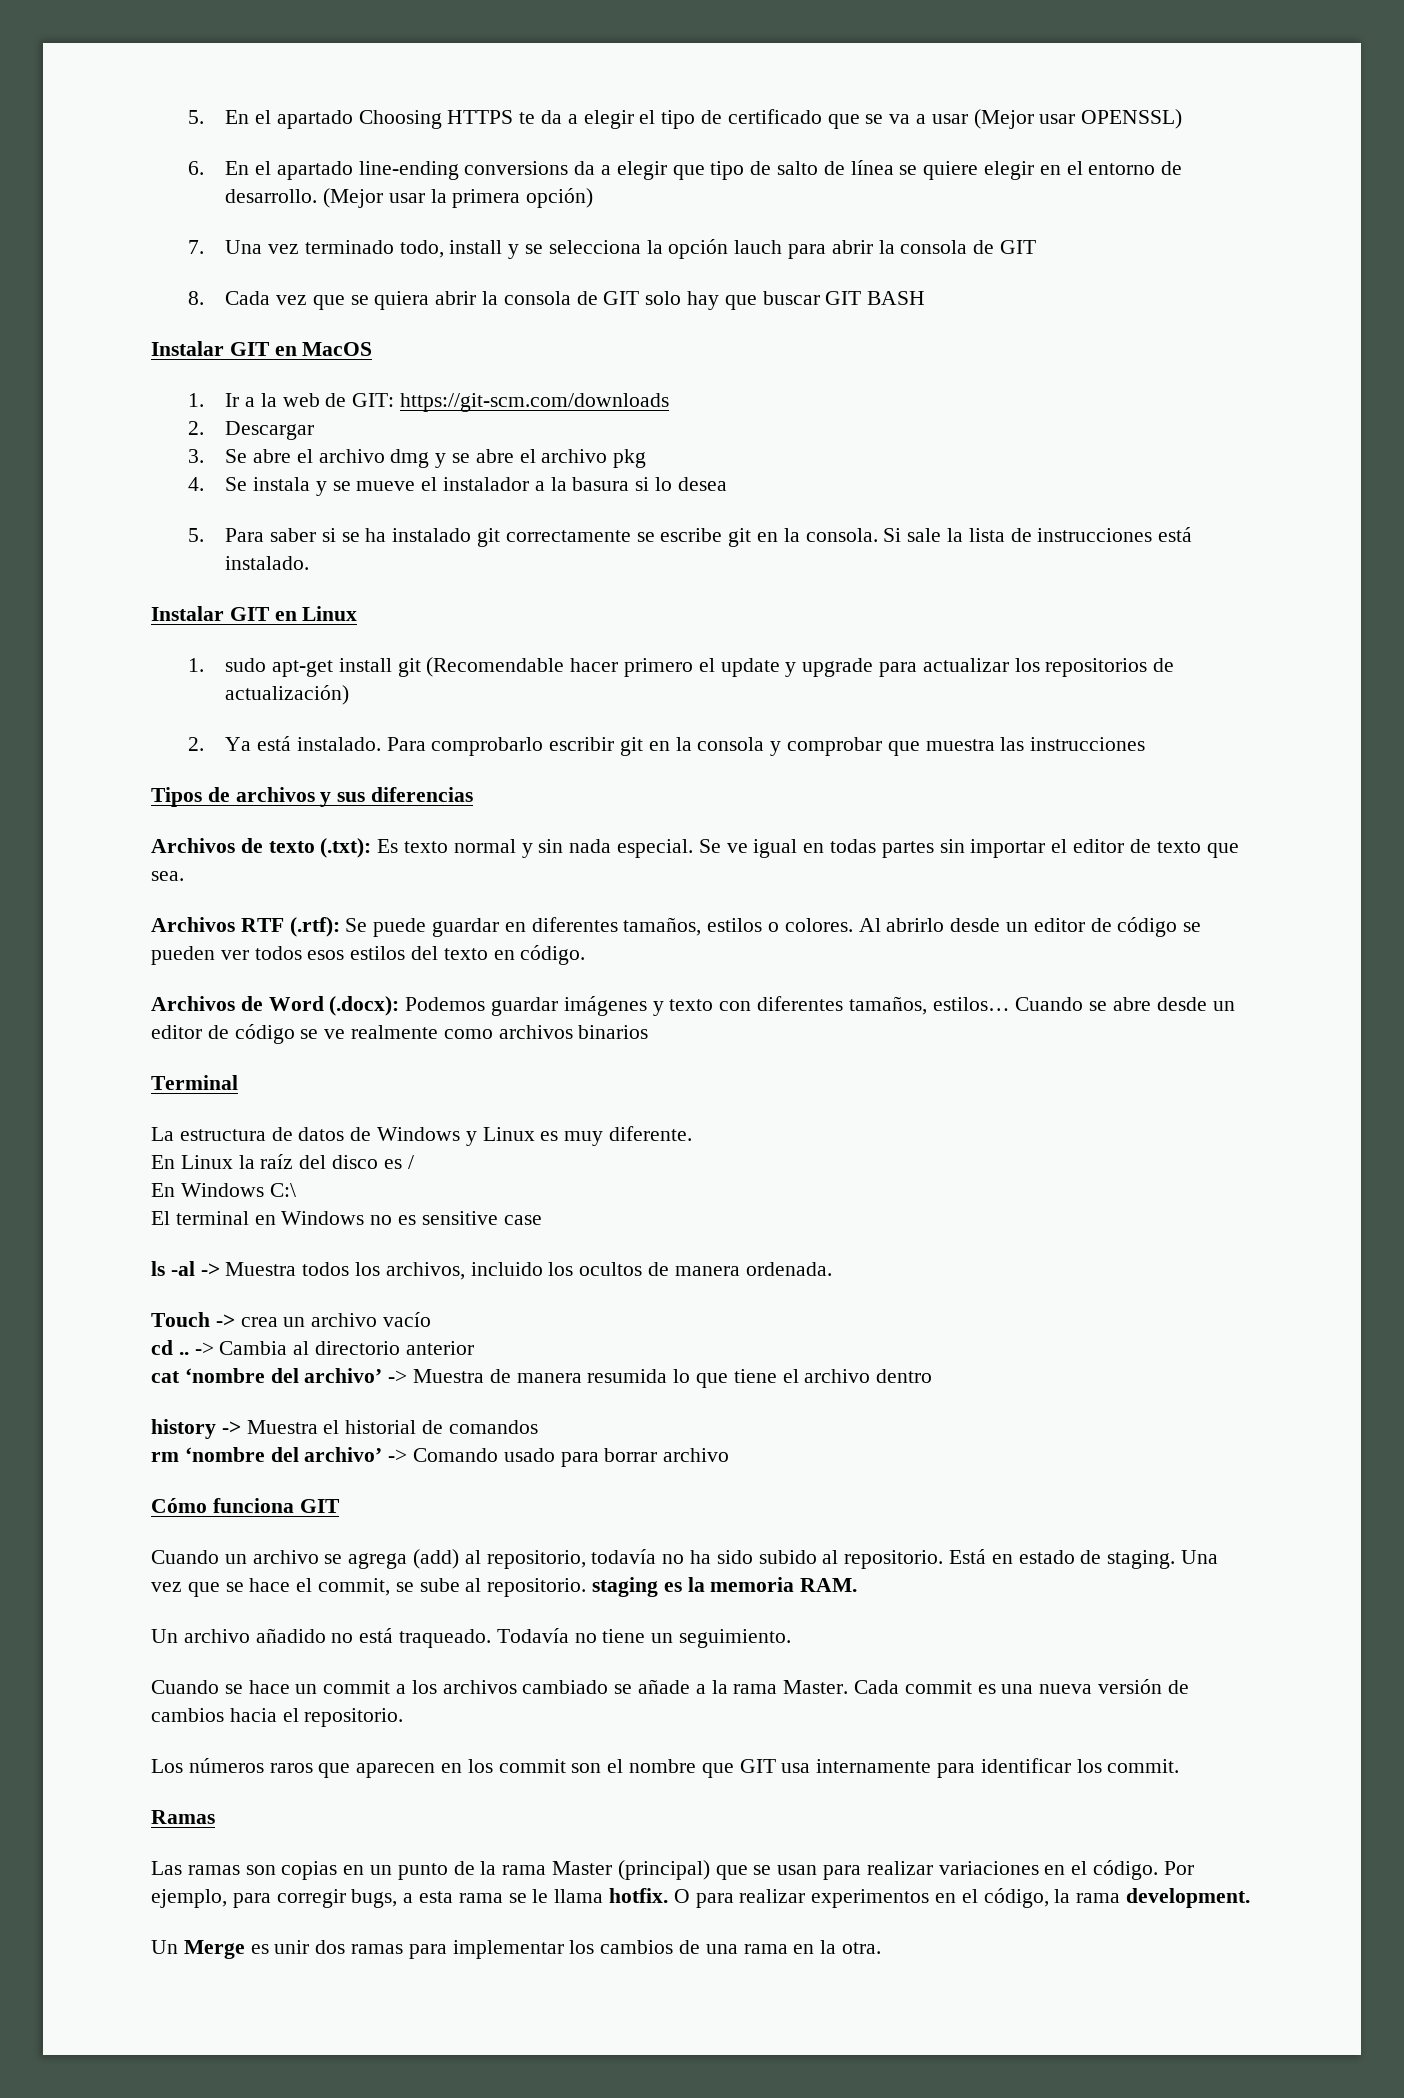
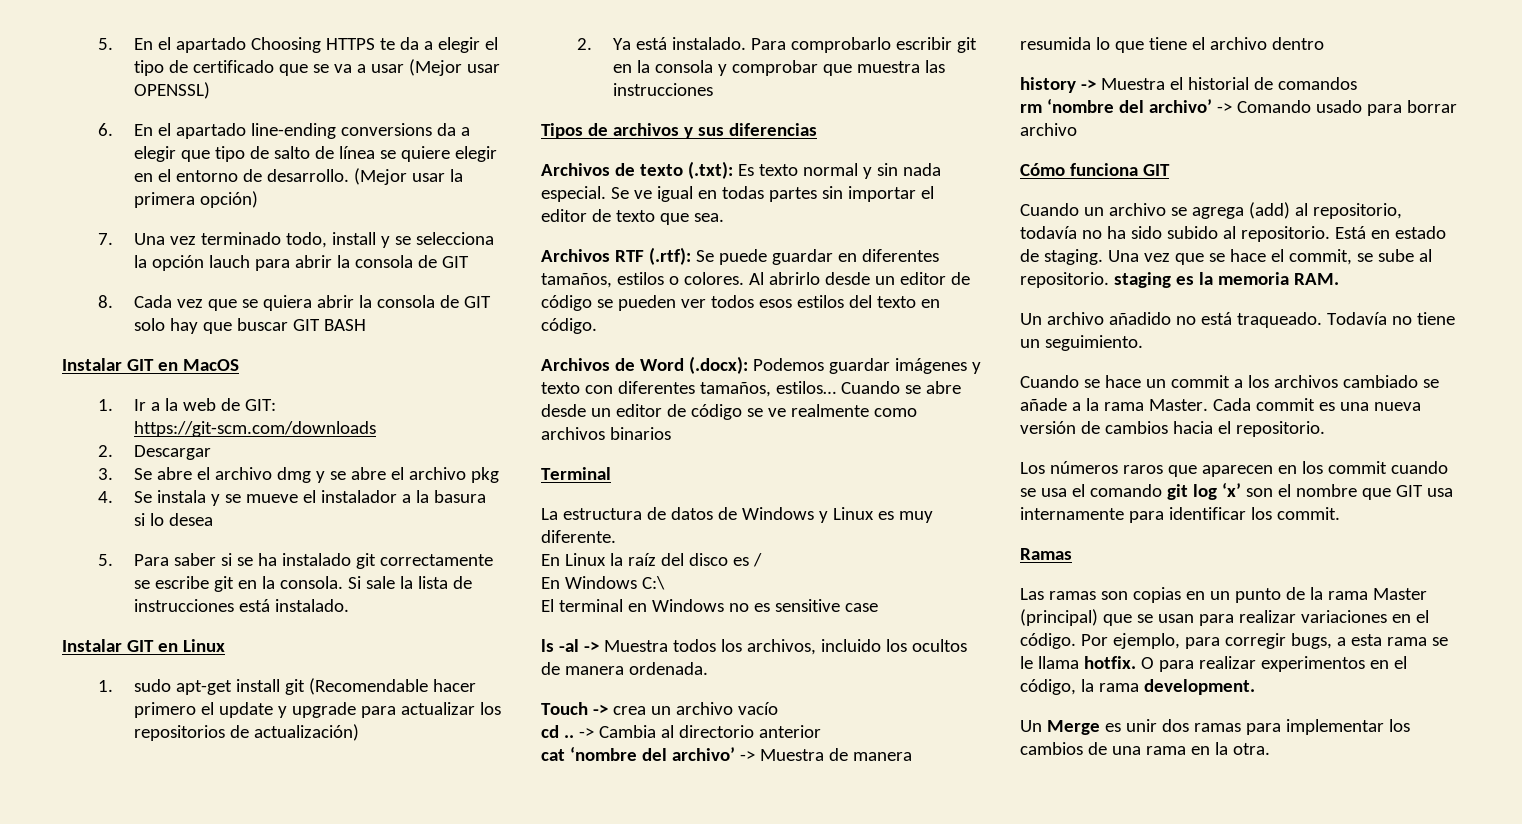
- Los números raros que aparecen en los commit son el nombre que GIT usa internamente para identificar los commit.
+ Los números raros que aparecen en los commit cuando se usa el comando git log ‘x’ son el nombre que GIT usa internamente para identificar los commit.

